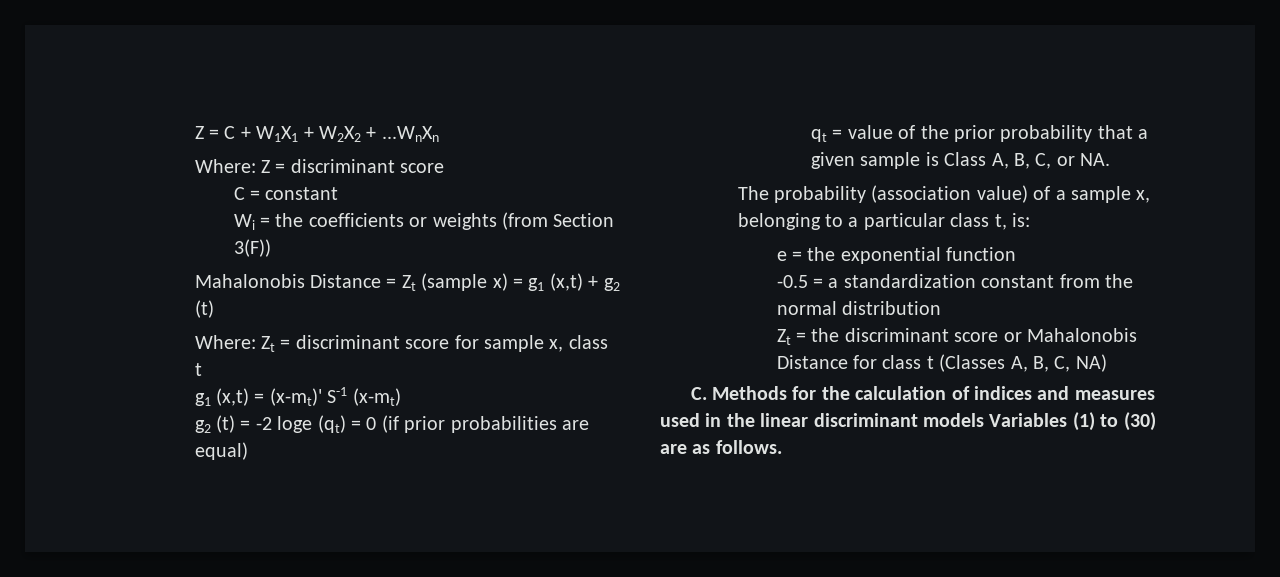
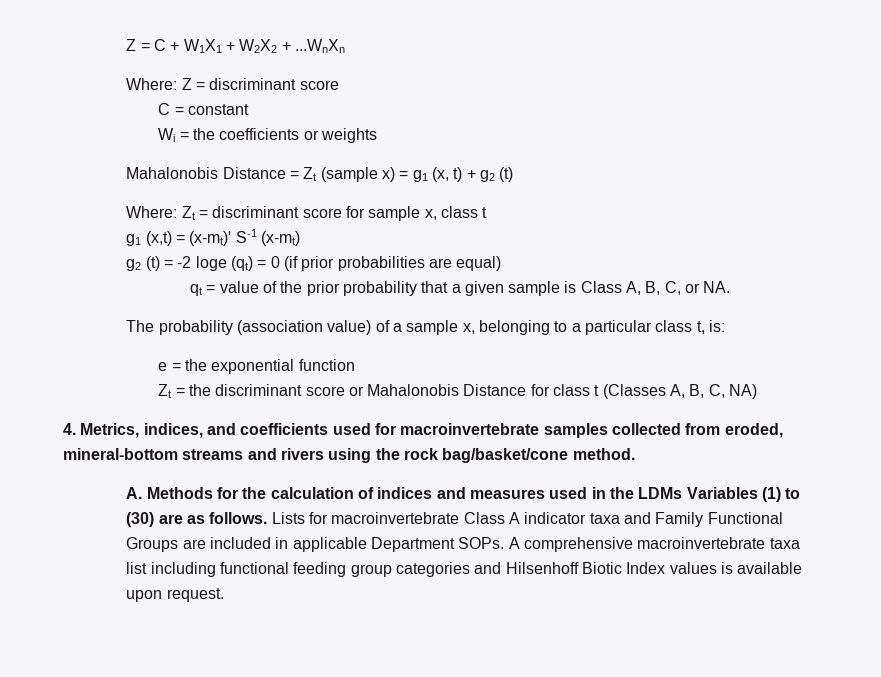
- Wi = the coefficients or weights (from Section 3(F))
+ Wi = the coefficients or weights
- Mahalonobis Distance = Zt (sample x) = g1 (x,t) + g2 (t)
+ Mahalonobis Distance = Zt (sample x) = g1 (x, t) + g2 (t)
- -0.5 = a standardization constant from the normal distribution
- C. Methods for the calculation of indices and measures used in the linear discriminant models Variables (1) to (30) are as follows.
+ 4. Metrics, indices, and coefficients used for macroinvertebrate samples collected from eroded, mineral-bottom streams and rivers using the rock bag/basket/cone method.
+ A. Methods for the calculation of indices and measures used in the LDMs Variables (1) to (30) are as follows.
+ Lists for macroinvertebrate Class A indicator taxa and Family Functional Groups are included in applicable Department SOPs. A comprehensive macroinvertebrate taxa list including functional feeding group categories and Hilsenhoff Biotic Index values is available upon request.

